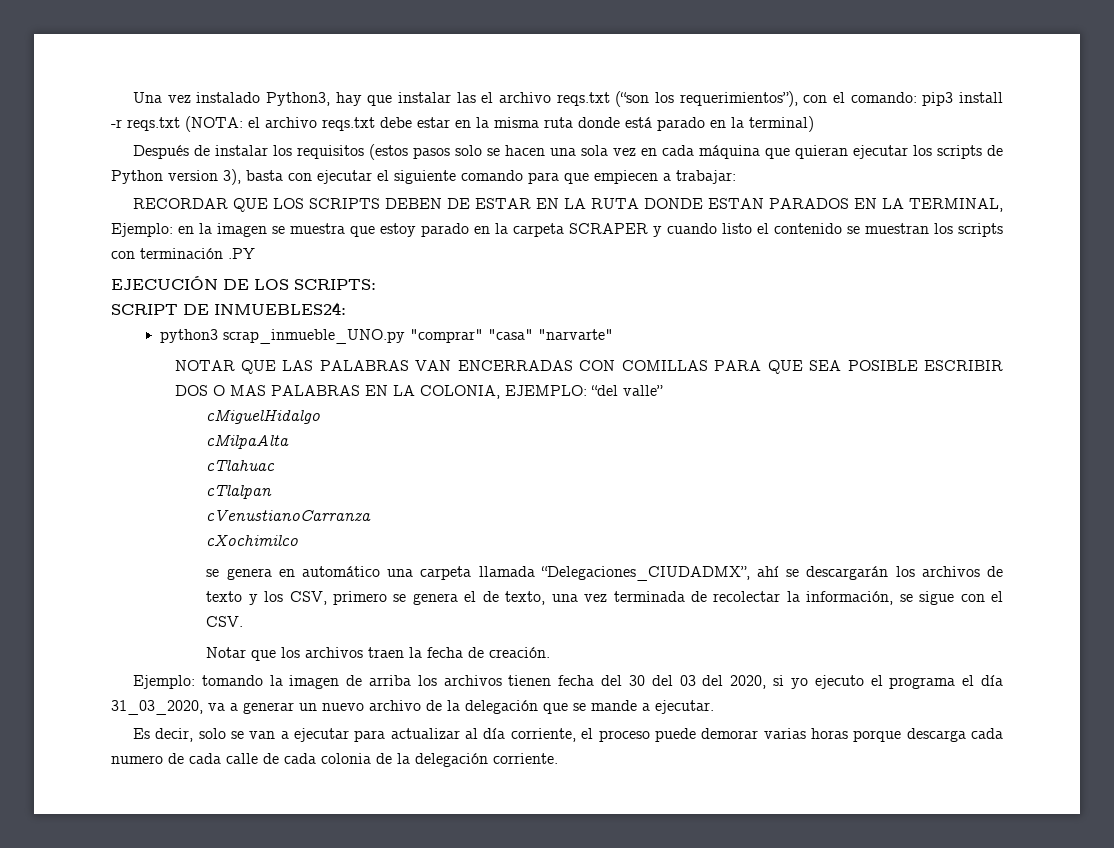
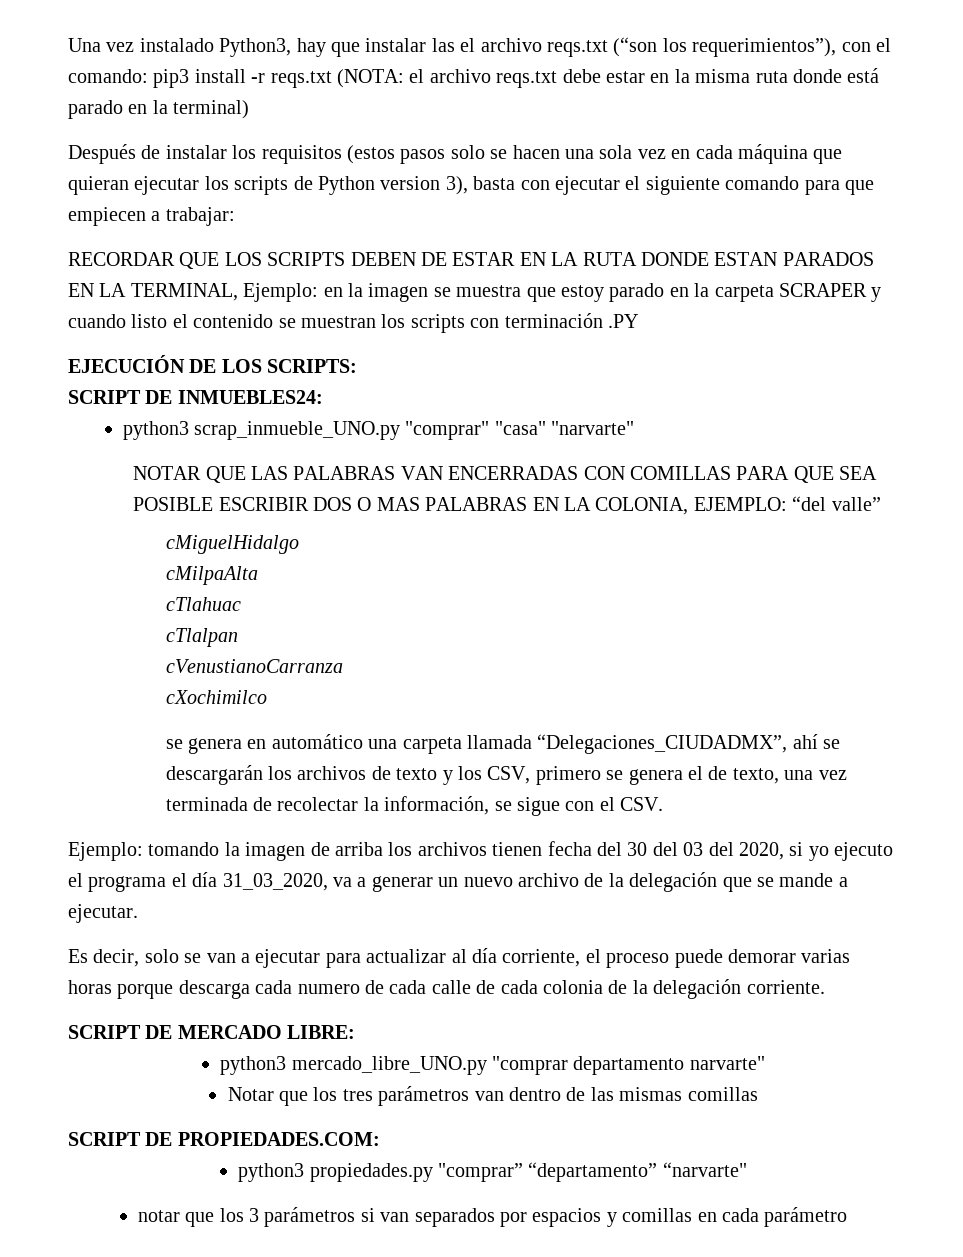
- Notar que los archivos traen la fecha de creación.
+ SCRIPT DE MERCADO LIBRE:
+ python3 mercado_libre_UNO.py "comprar departamento narvarte"
+ Notar que los tres parámetros van dentro de las mismas comillas
+ SCRIPT DE PROPIEDADES.COM:
+ python3 propiedades.py "comprar” “departamento” “narvarte"
+ notar que los 3 parámetros si van separados por espacios y comillas en cada parámetro

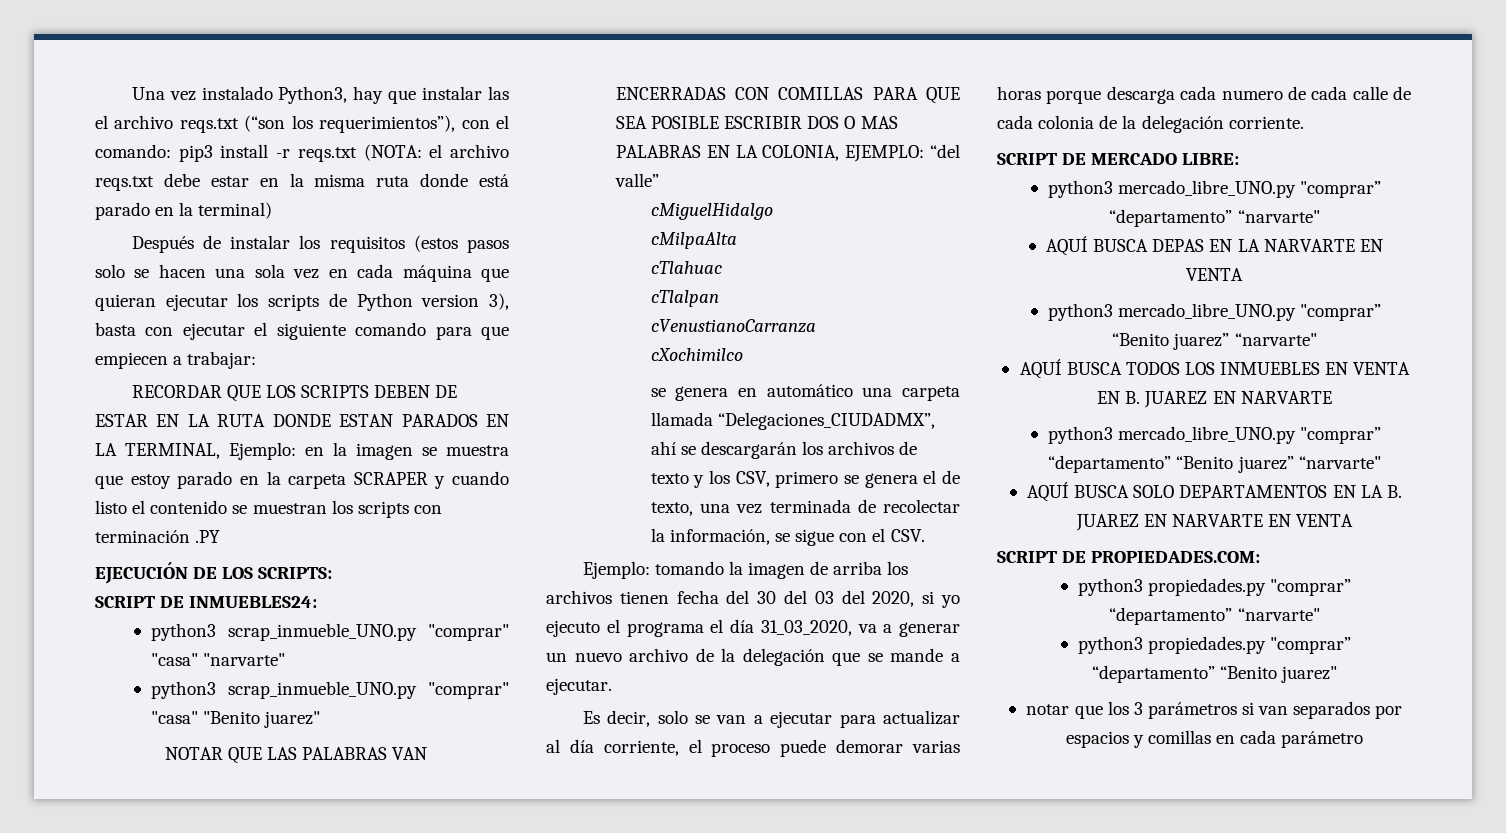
+ python3 scrap_inmueble_UNO.py "comprar" "casa" "Benito juarez"
- python3 mercado_libre_UNO.py "comprar departamento narvarte"
- Notar que los tres parámetros van dentro de las mismas comillas
+ python3 mercado_libre_UNO.py "comprar” “departamento” “narvarte"
+ AQUÍ BUSCA DEPAS EN LA NARVARTE EN VENTA
+ python3 mercado_libre_UNO.py "comprar” “Benito juarez” “narvarte"
+ AQUÍ BUSCA TODOS LOS INMUEBLES EN VENTA EN B. JUAREZ EN NARVARTE
+ python3 mercado_libre_UNO.py "comprar” “departamento” “Benito juarez” “narvarte"
+ AQUÍ BUSCA SOLO DEPARTAMENTOS EN LA B. JUAREZ EN NARVARTE EN VENTA
+ python3 propiedades.py "comprar” “departamento” “Benito juarez"

